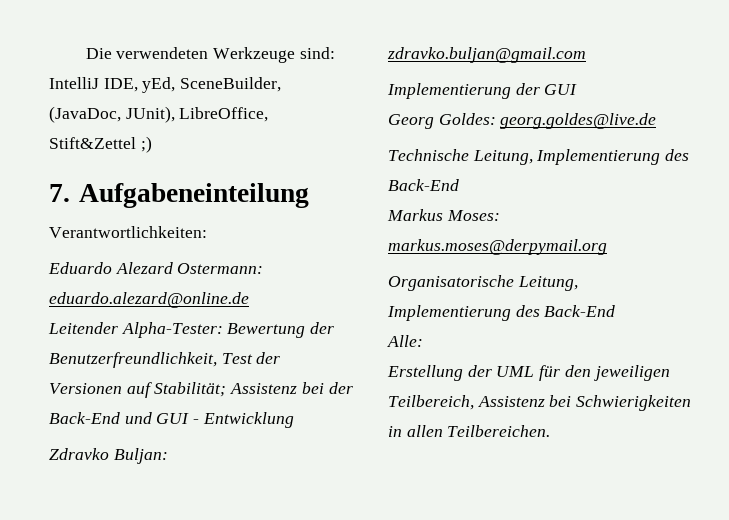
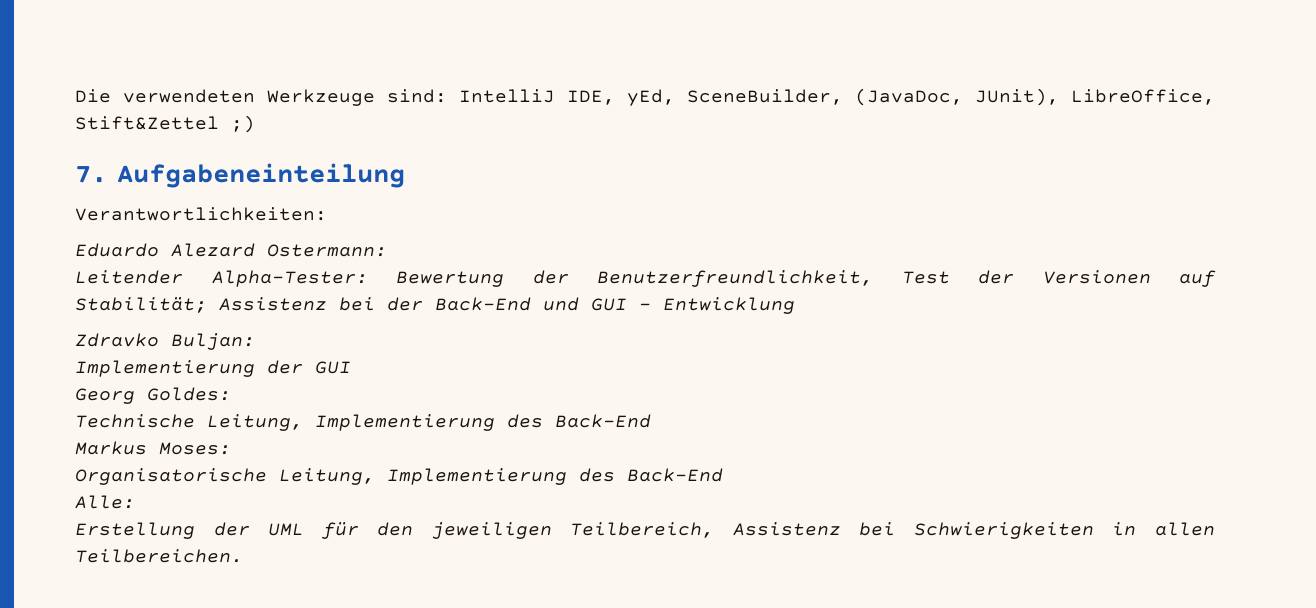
- Eduardo Alezard Ostermann: eduardo.alezard@online.de
+ Eduardo Alezard Ostermann:
- Zdravko Buljan: zdravko.buljan@gmail.com
+ Zdravko Buljan:
- Georg Goldes: georg.goldes@live.de
+ Georg Goldes:
- Markus Moses: markus.moses@derpymail.org
+ Markus Moses:

